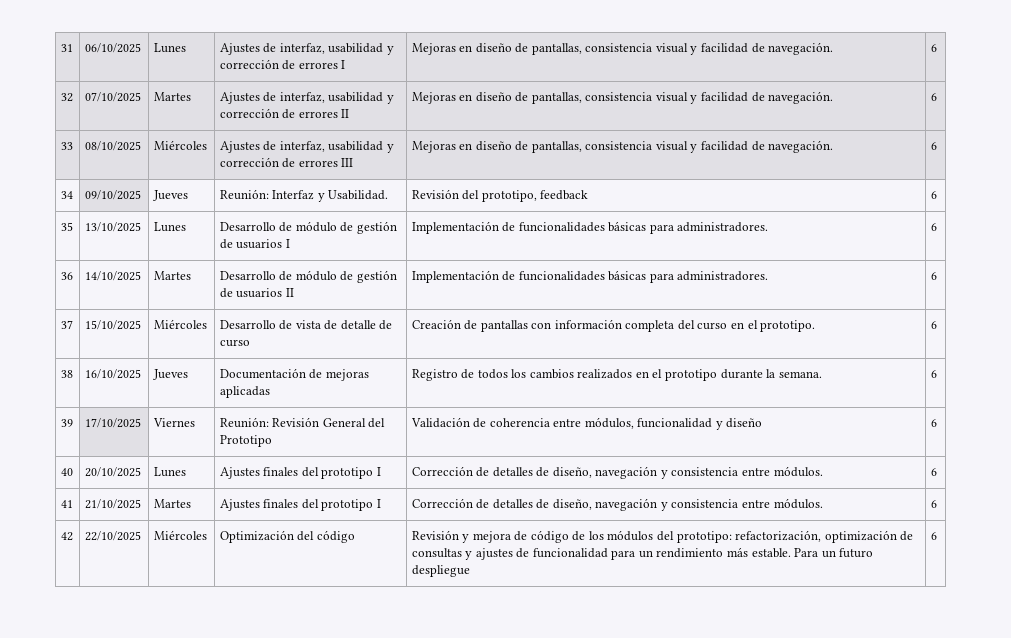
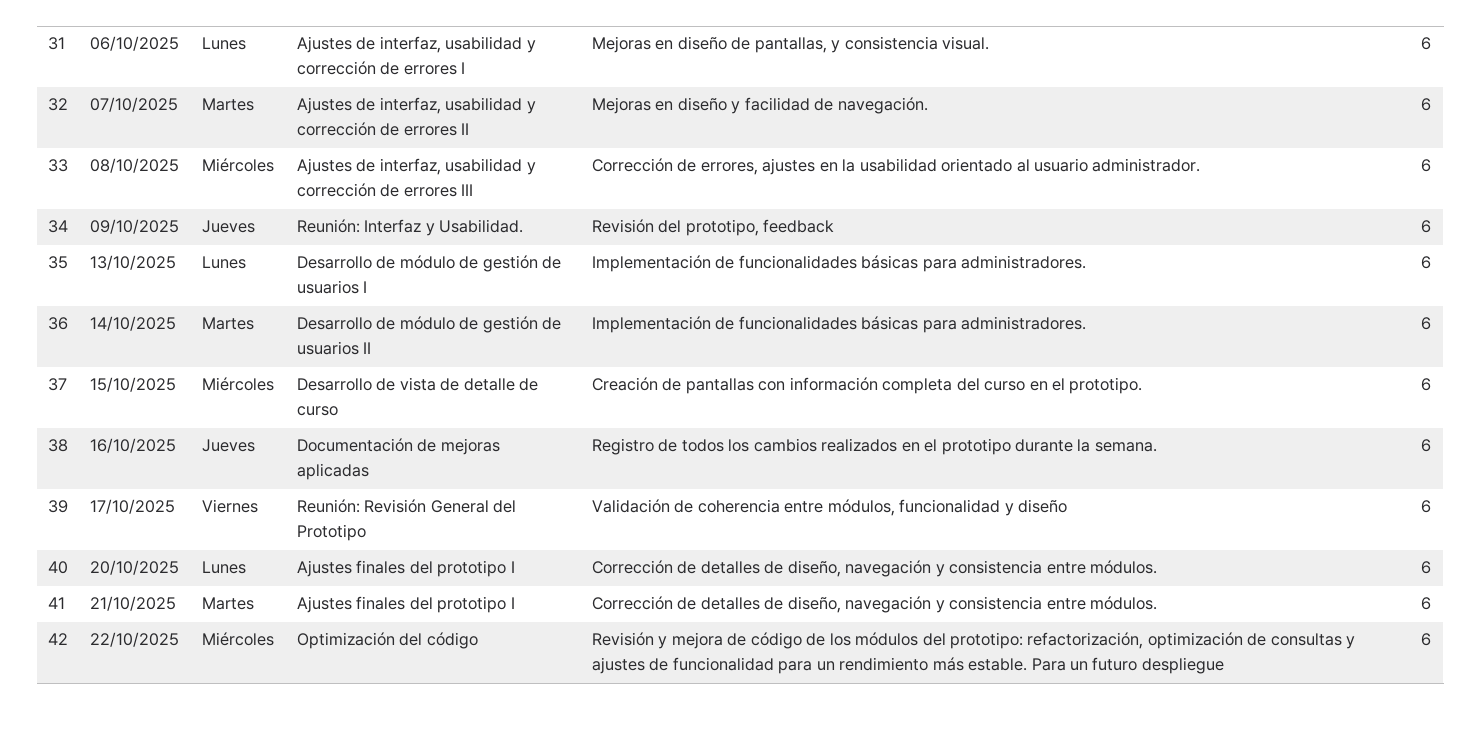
- 31 | 06/10/2025 | Lunes | Ajustes de interfaz, usabilidad y corrección de errores I | Mejoras en diseño de pantallas, consistencia visual y facilidad de navegación. | 6
+ 31 | 06/10/2025 | Lunes | Ajustes de interfaz, usabilidad y corrección de errores I | Mejoras en diseño de pantallas, y consistencia visual. | 6
- 32 | 07/10/2025 | Martes | Ajustes de interfaz, usabilidad y corrección de errores II | Mejoras en diseño de pantallas, consistencia visual y facilidad de navegación. | 6
+ 32 | 07/10/2025 | Martes | Ajustes de interfaz, usabilidad y corrección de errores II | Mejoras en diseño y facilidad de navegación. | 6
- 33 | 08/10/2025 | Miércoles | Ajustes de interfaz, usabilidad y corrección de errores III | Mejoras en diseño de pantallas, consistencia visual y facilidad de navegación. | 6
+ 33 | 08/10/2025 | Miércoles | Ajustes de interfaz, usabilidad y corrección de errores III | Corrección de errores, ajustes en la usabilidad orientado al usuario administrador. | 6

